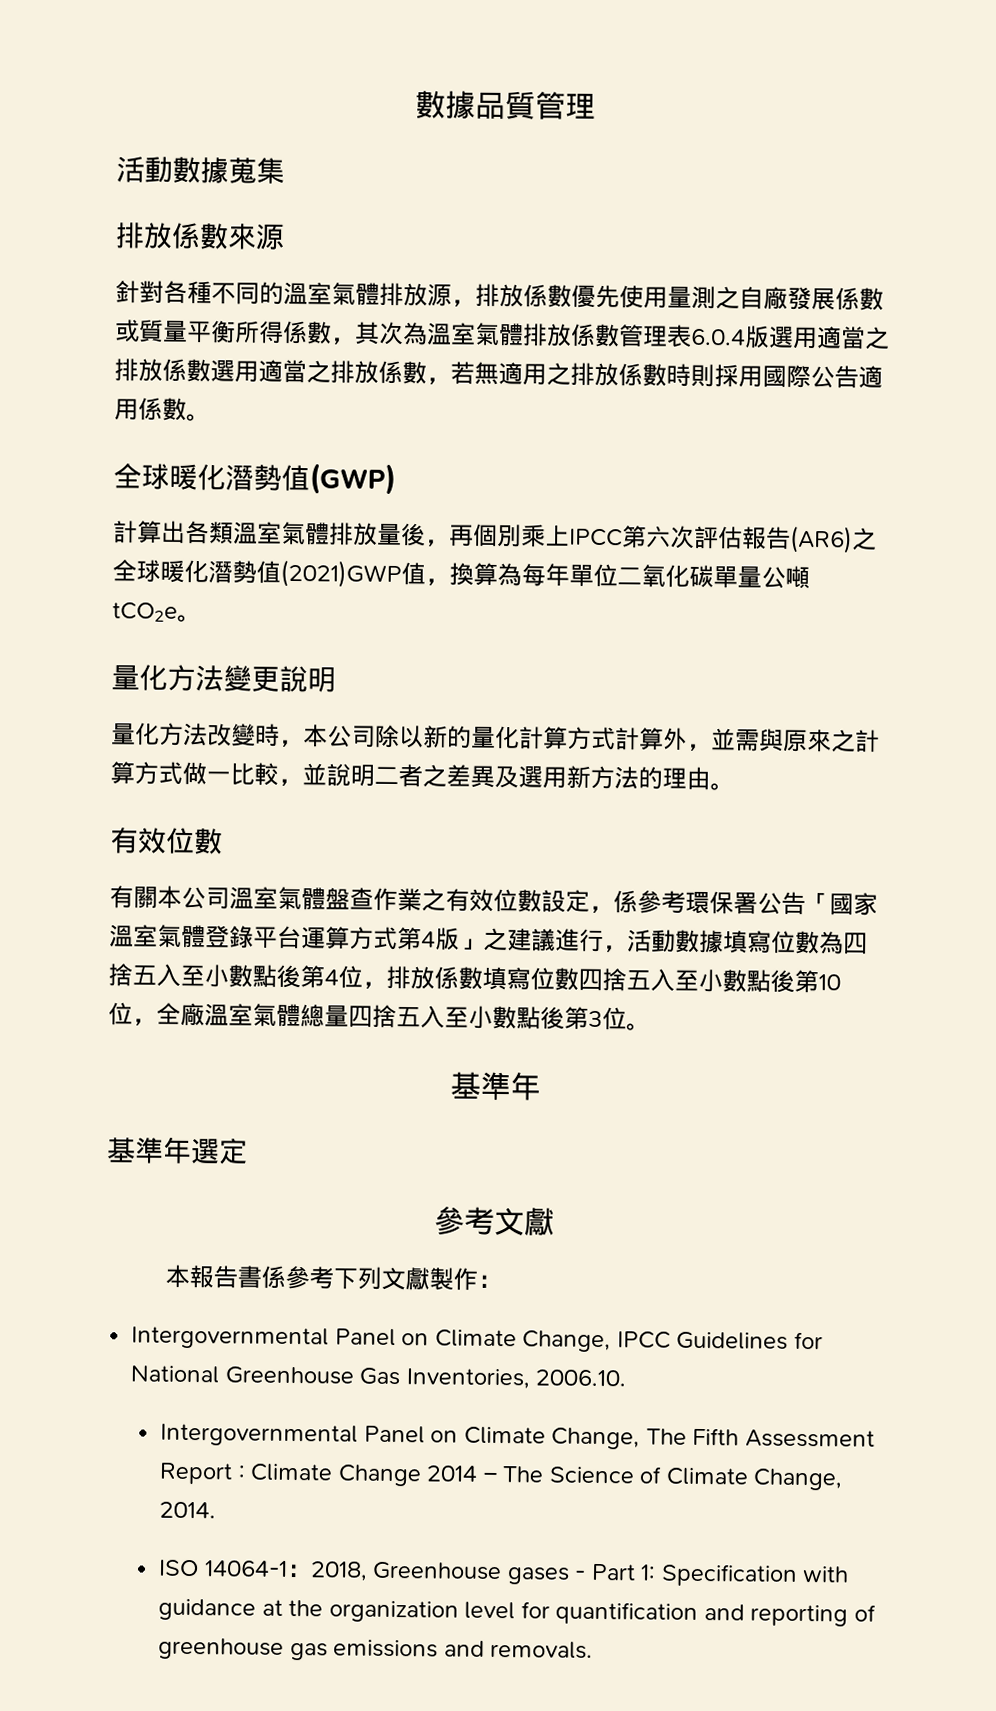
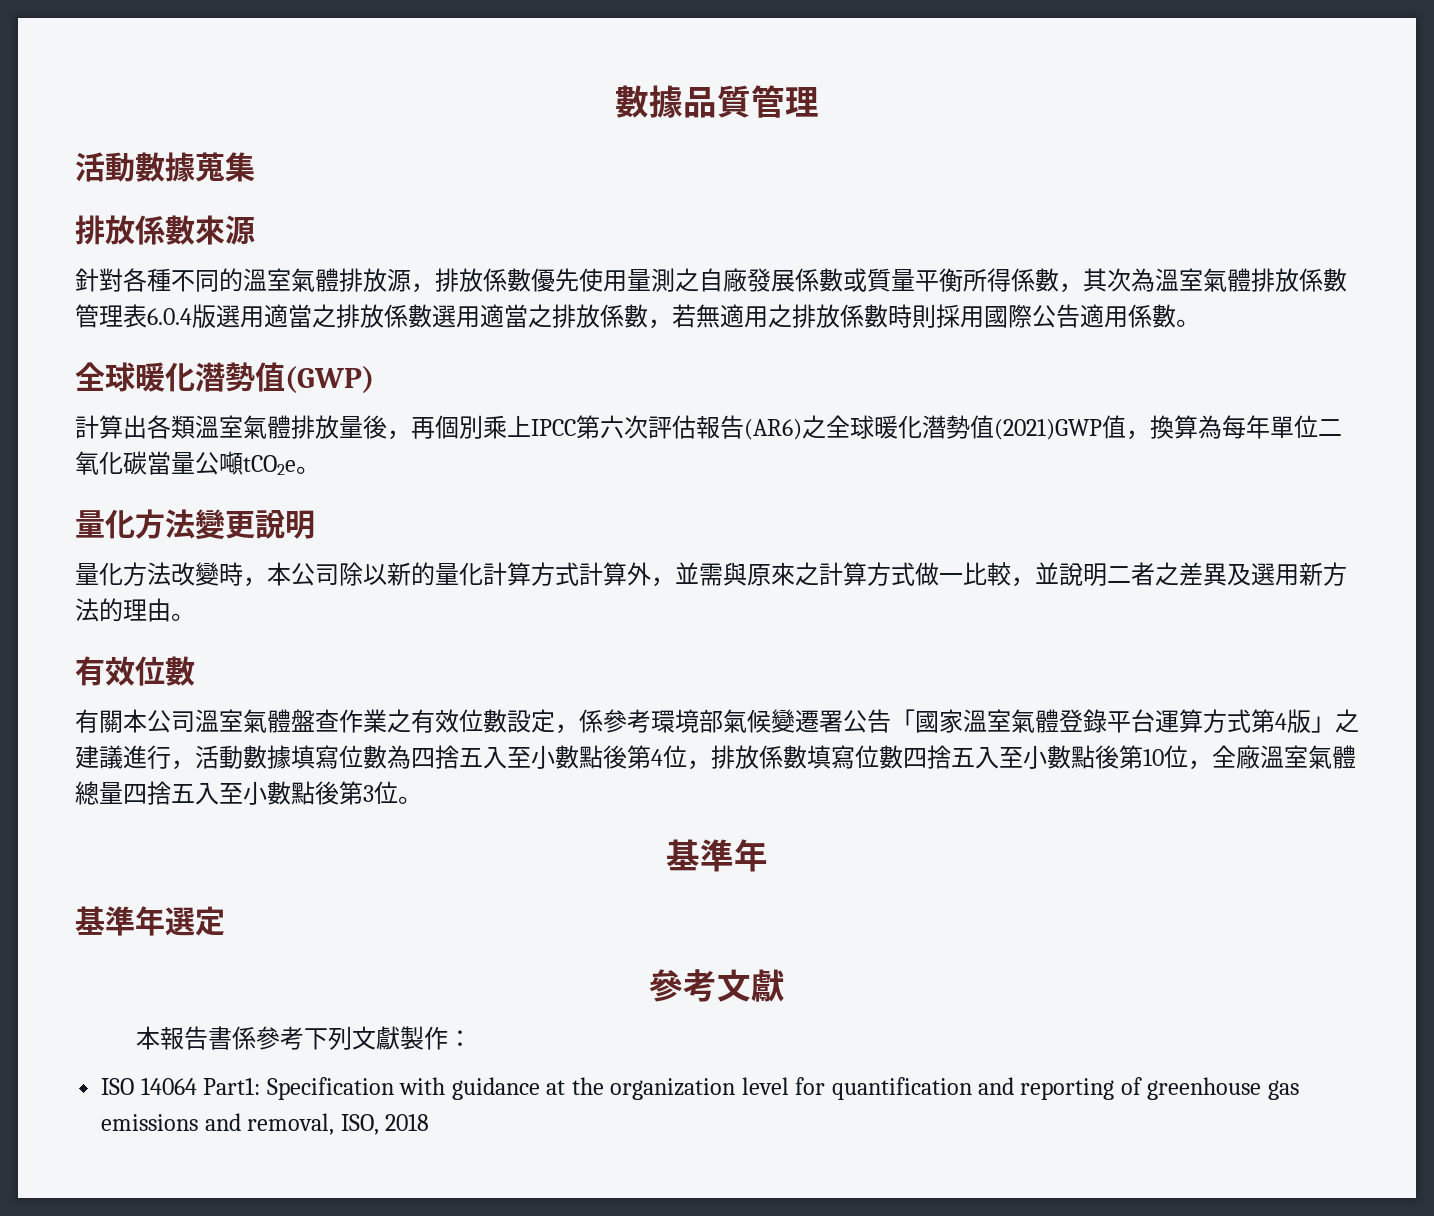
- 計算出各類溫室氣體排放量後，再個別乘上IPCC第六次評估報告(AR6)之全球暖化潛勢值(2021)GWP值，換算為每年單位二氧化碳單量公噸tCO2e。
+ 計算出各類溫室氣體排放量後，再個別乘上IPCC第六次評估報告(AR6)之全球暖化潛勢值(2021)GWP值，換算為每年單位二氧化碳當量公噸tCO2e。
- 有關本公司溫室氣體盤查作業之有效位數設定，係參考環保署公告「國家溫室氣體登錄平台運算方式第4版」之建議進行，活動數據填寫位數為四捨五入至小數點後第4位，排放係數填寫位數四捨五入至小數點後第10位，全廠溫室氣體總量四捨五入至小數點後第3位。
+ 有關本公司溫室氣體盤查作業之有效位數設定，係參考環境部氣候變遷署公告「國家溫室氣體登錄平台運算方式第4版」之建議進行，活動數據填寫位數為四捨五入至小數點後第4位，排放係數填寫位數四捨五入至小數點後第10位，全廠溫室氣體總量四捨五入至小數點後第3位。
- Intergovernmental Panel on Climate Change, IPCC Guidelines for National Greenhouse Gas Inventories, 2006.10.
- Intergovernmental Panel on Climate Change, The Fifth Assessment Report : Climate Change 2014 – The Science of Climate Change, 2014.
- ISO 14064-1：2018, Greenhouse gases - Part 1: Specification with guidance at the organization level for quantification and reporting of greenhouse gas emissions and removals.
+ ISO 14064 Part1: Specification with guidance at the organization level for quantification and reporting of greenhouse gas emissions and removal, ISO, 2018

